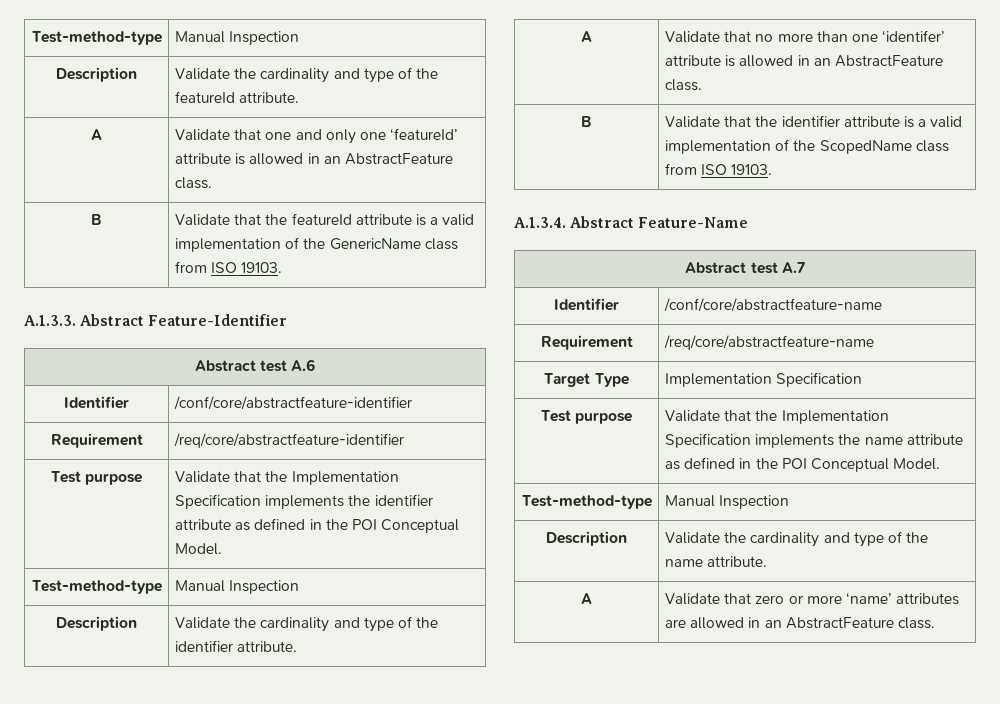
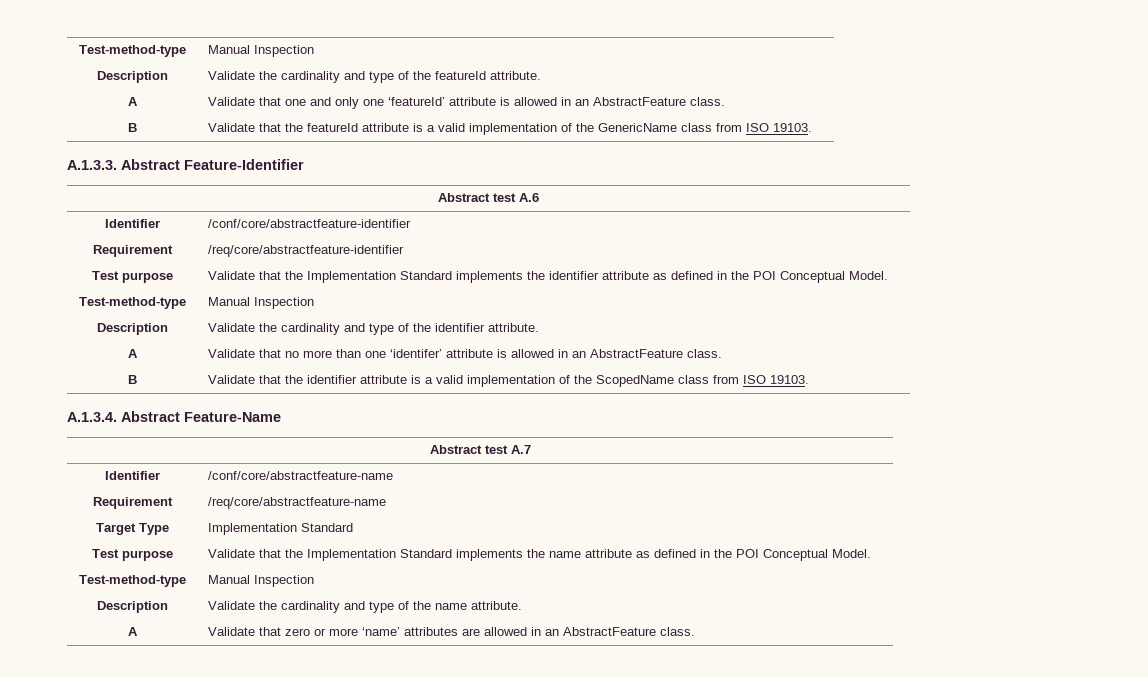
- Test purpose | Validate that the Implementation Specification implements the identifier attribute as defined in the POI Conceptual Model.
+ Test purpose | Validate that the Implementation Standard implements the identifier attribute as defined in the POI Conceptual Model.
- Target Type | Implementation Specification
- Test purpose | Validate that the Implementation Specification implements the name attribute as defined in the POI Conceptual Model.
+ Target Type | Implementation Standard
+ Test purpose | Validate that the Implementation Standard implements the name attribute as defined in the POI Conceptual Model.

